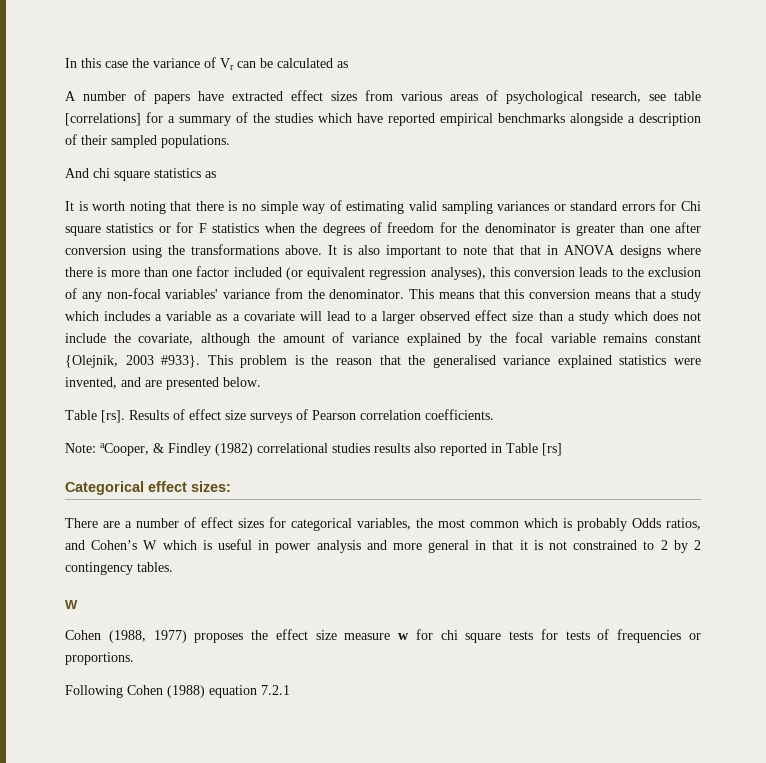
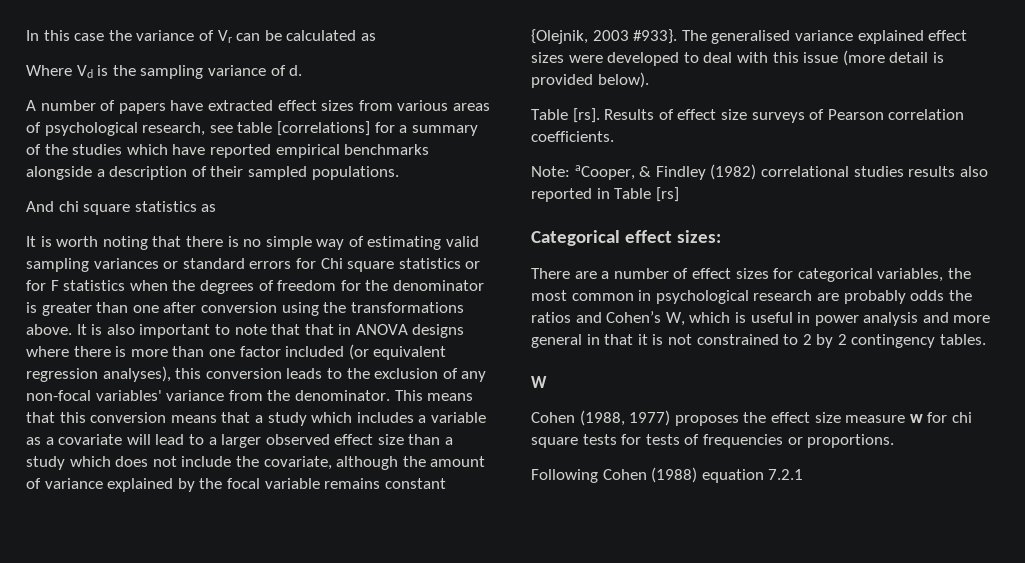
+ Where Vd is the sampling variance of d.
- This problem is the reason that the generalised variance explained statistics were invented, and are presented below.
+ The generalised variance explained effect sizes were developed to deal with this issue (more detail is provided below).
- There are a number of effect sizes for categorical variables, the most common which is probably Odds ratios, and Cohen’s W which is useful in power analysis and more general in that it is not constrained to 2 by 2 contingency tables.
+ There are a number of effect sizes for categorical variables, the most common in psychological research are probably odds the ratios and Cohen’s W, which is useful in power analysis and more general in that it is not constrained to 2 by 2 contingency tables.

